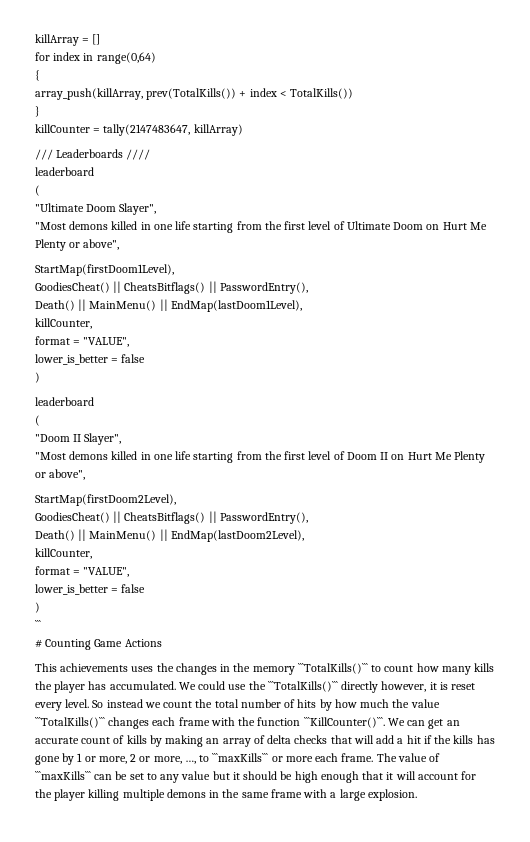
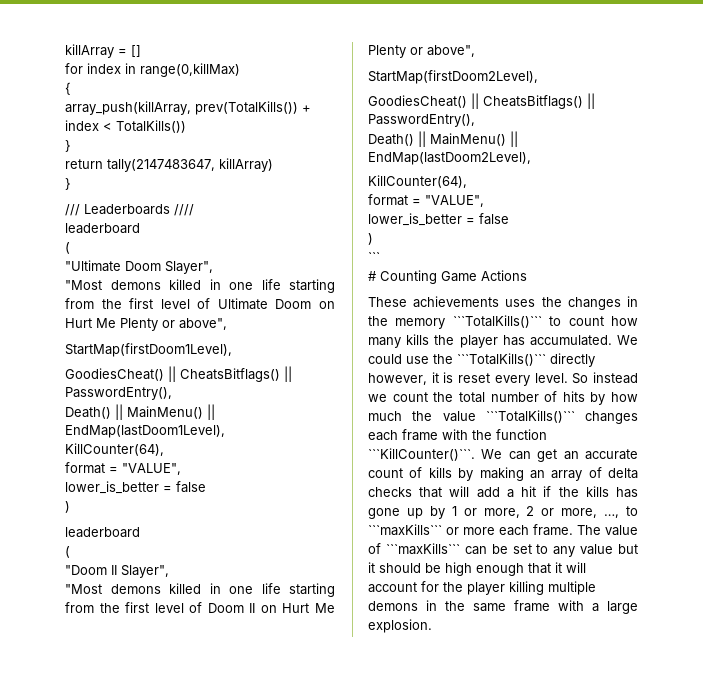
- for index in range(0,64)
+ for index in range(0,killMax)
- killCounter = tally(2147483647, killArray)
+ return tally(2147483647, killArray)
+ }
  Death() || MainMenu() || EndMap(lastDoom1Level),
- killCounter,
+ KillCounter(64),
  Death() || MainMenu() || EndMap(lastDoom2Level),
- killCounter,
+ KillCounter(64),
- This achievements uses the changes in the memory ```TotalKills()``` to count how many kills the player has accumulated.
+ These achievements uses the changes in the memory ```TotalKills()``` to count how many kills the player has accumulated.
- We can get an accurate count of kills by making an array of delta checks that will add a hit if the kills has gone by 1 or more, 2 or more, …, to ```maxKills``` or more each frame.
+ We can get an accurate count of kills by making an array of delta checks that will add a hit if the kills has gone up by 1 or more, 2 or more, …, to ```maxKills``` or more each frame.

